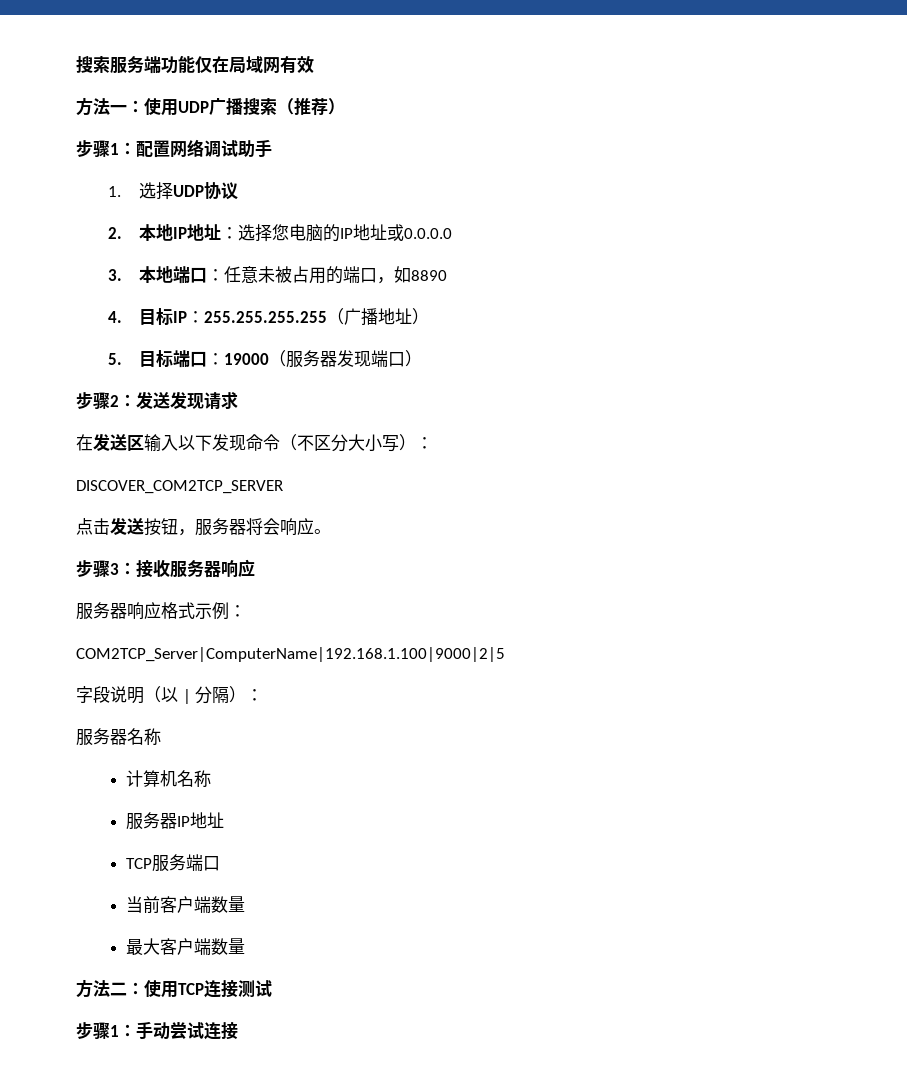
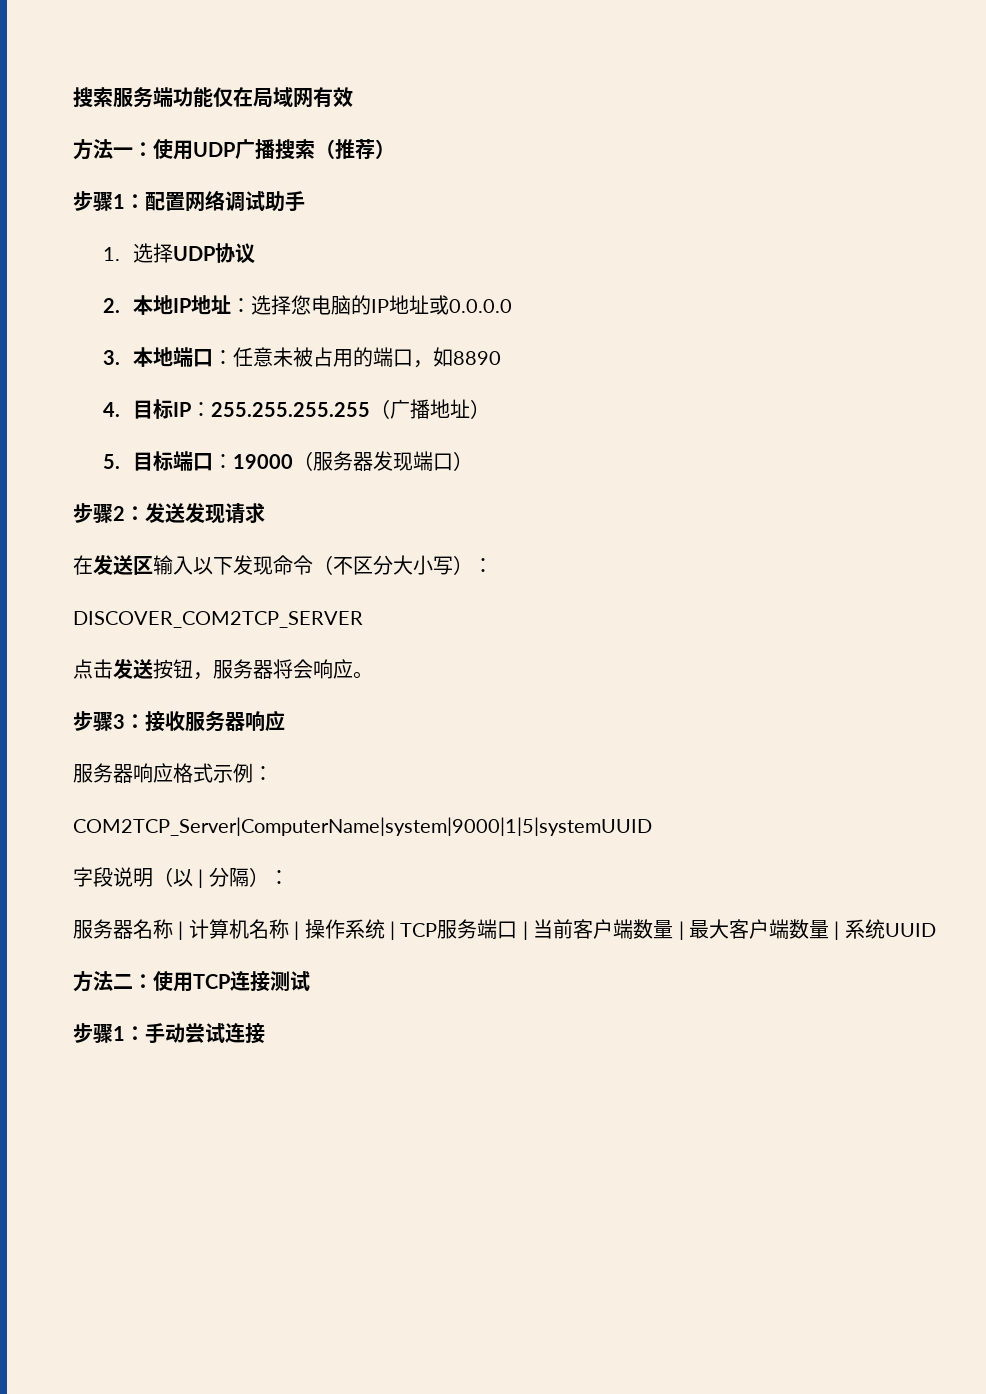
- COM2TCP_Server|ComputerName|192.168.1.100|9000|2|5
+ COM2TCP_Server|ComputerName|system|9000|1|5|systemUUID
- 服务器名称
- 计算机名称
- 服务器IP地址
- TCP服务端口
- 当前客户端数量
- 最大客户端数量
+ 服务器名称 | 计算机名称 | 操作系统 | TCP服务端口 | 当前客户端数量 | 最大客户端数量 | 系统UUID

